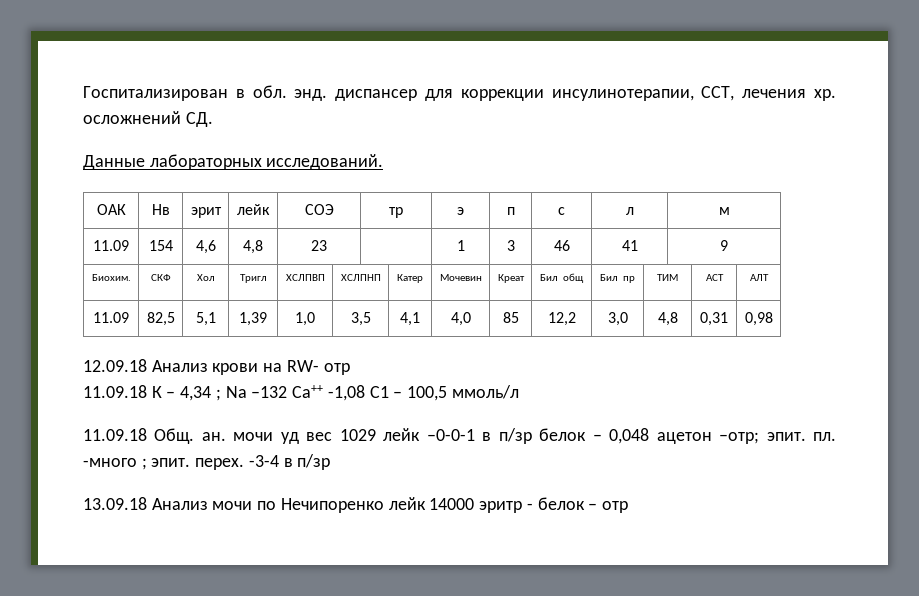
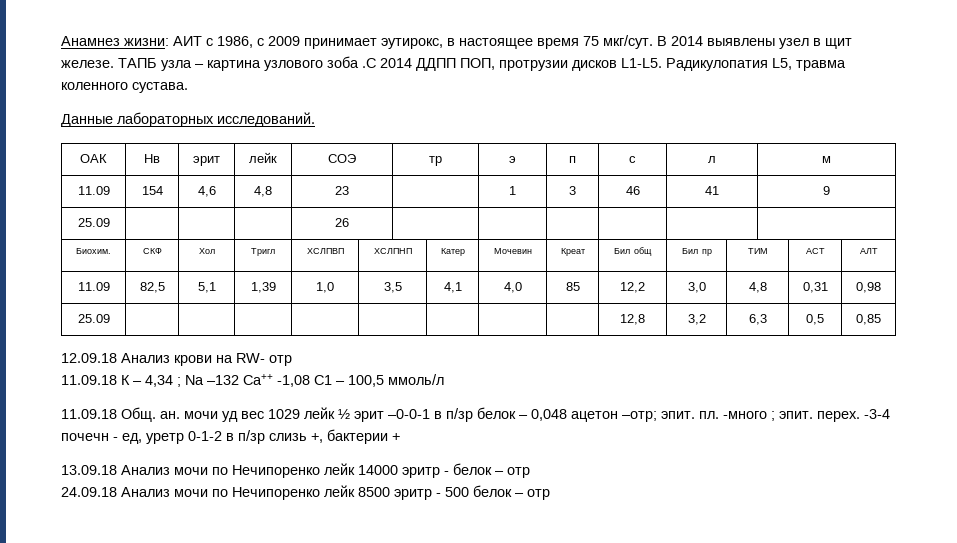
- Госпитализирован в обл. энд. диспансер для коррекции инсулинотерапии, ССТ, лечения хр. осложнений СД.
+ Анамнез жизни: АИТ с 1986, с 2009 принимает эутирокс, в настоящее время 75 мкг/сут. В 2014 выявлены узел в щит железе. ТАПБ узла – картина узлового зоба .С 2014 ДДПП ПОП, протрузии дисков L1-L5. Радикулопатия L5, травма коленного сустава.
+ 25.09 | | | | 26 | | | | | |
+ 25.09 | | | | | | | | | 12,8 | 3,2 | 6,3 | 0,5 | 0,85
- 11.09.18 Общ. ан. мочи уд вес 1029 лейк –0-0-1 в п/зр белок – 0,048 ацетон –отр; эпит. пл.
+ 11.09.18 Общ. ан. мочи уд вес 1029 лейк ½ эрит –0-0-1 в п/зр белок – 0,048 ацетон –отр; эпит. пл.
- -3-4 в п/зр
+ -3-4 почечн - ед, уретр 0-1-2 в п/зр слизь +, бактерии +
+ 24.09.18 Анализ мочи по Нечипоренко лейк 8500 эритр - 500 белок – отр

